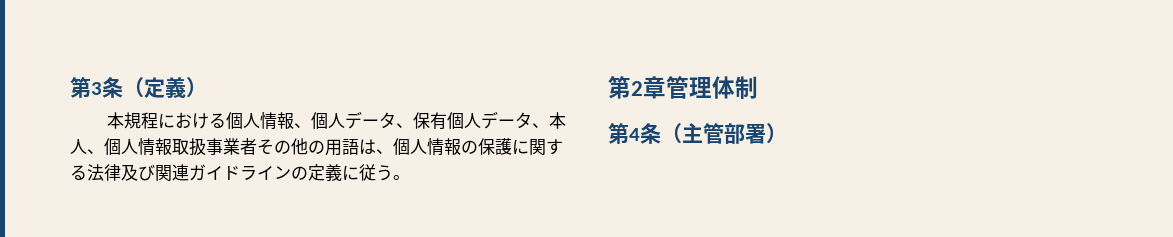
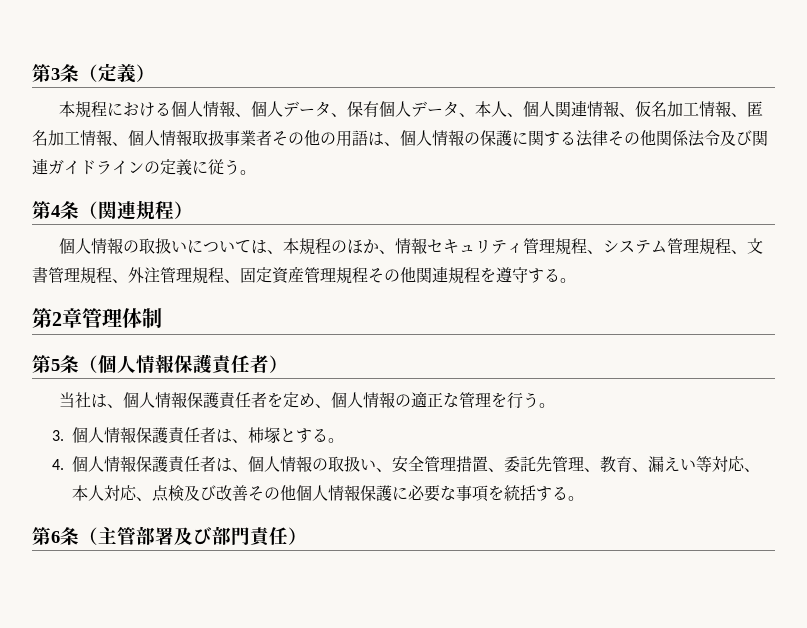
- 本規程における個人情報、個人データ、保有個人データ、本人、個人情報取扱事業者その他の用語は、個人情報の保護に関する法律及び関連ガイドラインの定義に従う。
+ 本規程における個人情報、個人データ、保有個人データ、本人、個人関連情報、仮名加工情報、匿名加工情報、個人情報取扱事業者その他の用語は、個人情報の保護に関する法律その他関係法令及び関連ガイドラインの定義に従う。
+ 第4条（関連規程）
+ 個人情報の取扱いについては、本規程のほか、情報セキュリティ管理規程、システム管理規程、文書管理規程、外注管理規程、固定資産管理規程その他関連規程を遵守する。
- 第4条（主管部署）
+ 第5条（個人情報保護責任者）
+ 当社は、個人情報保護責任者を定め、個人情報の適正な管理を行う。
+ 3.個人情報保護責任者は、柿塚とする。
+ 4.個人情報保護責任者は、個人情報の取扱い、安全管理措置、委託先管理、教育、漏えい等対応、本人対応、点検及び改善その他個人情報保護に必要な事項を統括する。
+ 第6条（主管部署及び部門責任）

